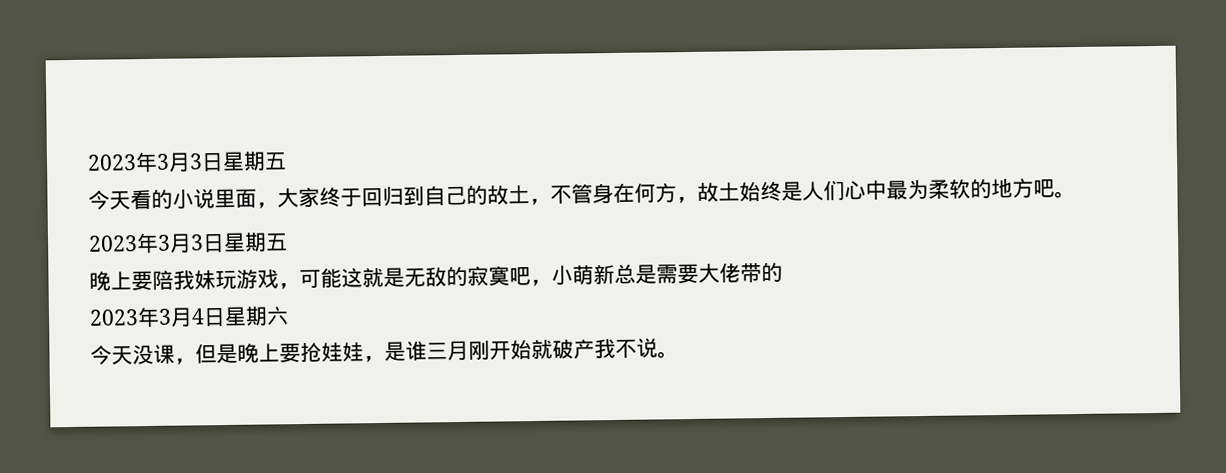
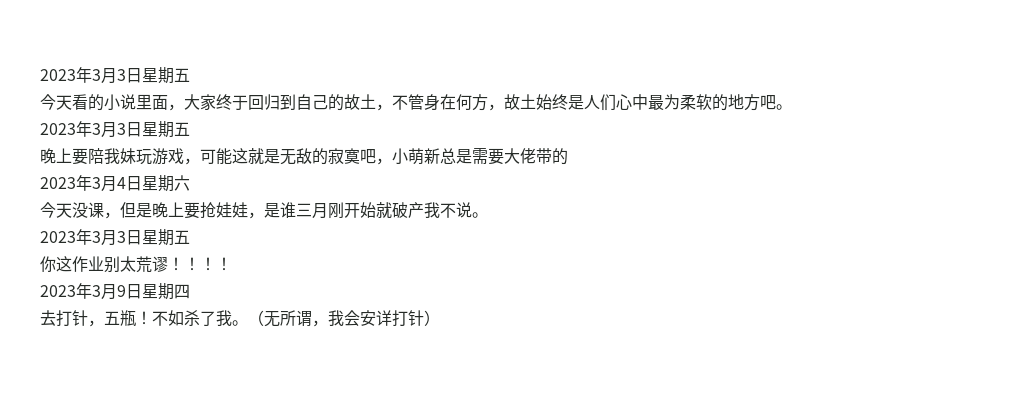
  今天没课，但是晚上要抢娃娃，是谁三月刚开始就破产我不说。
+ 2023年3月3日星期五
+ 你这作业别太荒谬！！！！
+ 2023年3月9日星期四
+ 去打针，五瓶！不如杀了我。（无所谓，我会安详打针）

